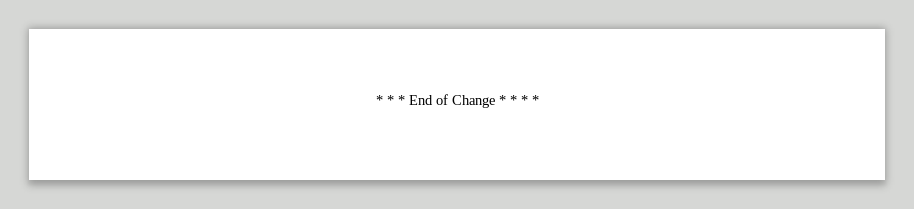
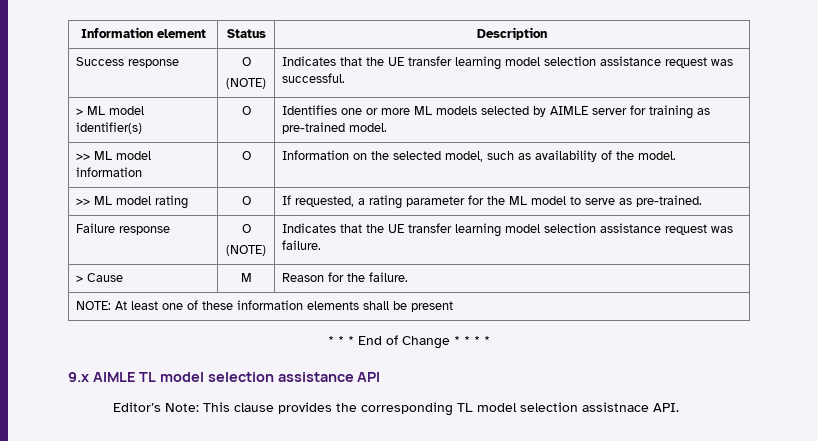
+ Information element | Status | Description
+ Success response | O
+ (NOTE) | Indicates that the UE transfer learning model selection assistance request was successful.
+ > ML model identifier(s) | O | Identifies one or more ML models selected by AIMLE server for training as pre-trained model.
+ >> ML model information | O | Information on the selected model, such as availability of the model.
+ >> ML model rating | O | If requested, a rating parameter for the ML model to serve as pre-trained.
+ Failure response | O
+ (NOTE) | Indicates that the UE transfer learning model selection assistance request was failure.
+ > Cause | M | Reason for the failure.
+ NOTE: At least one of these information elements shall be present
+ 9.x AIMLE TL model selection assistance API
+ Editor’s Note: This clause provides the corresponding TL model selection assistnace API.

